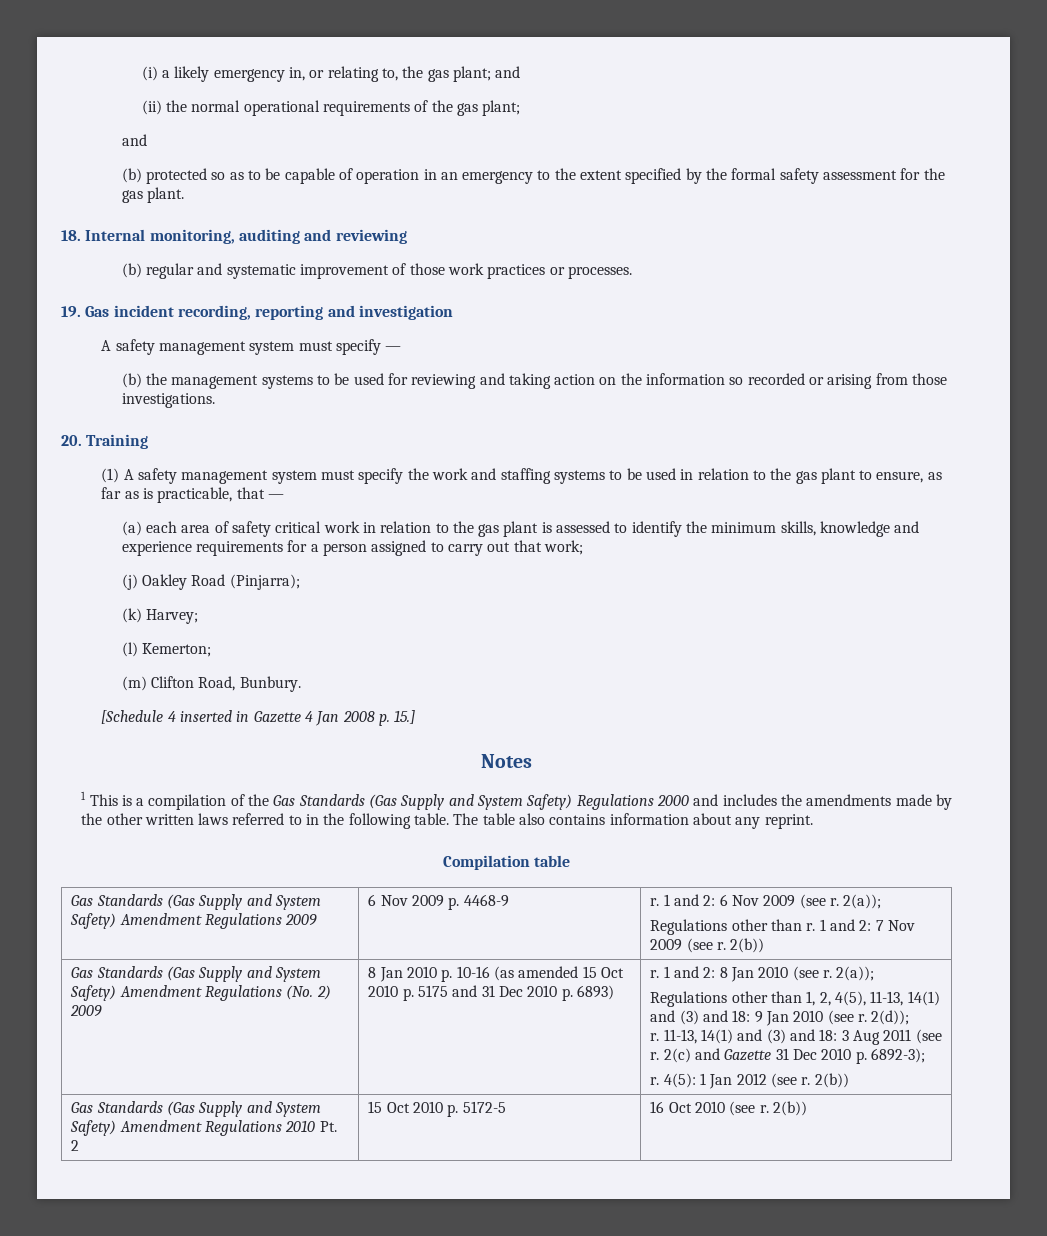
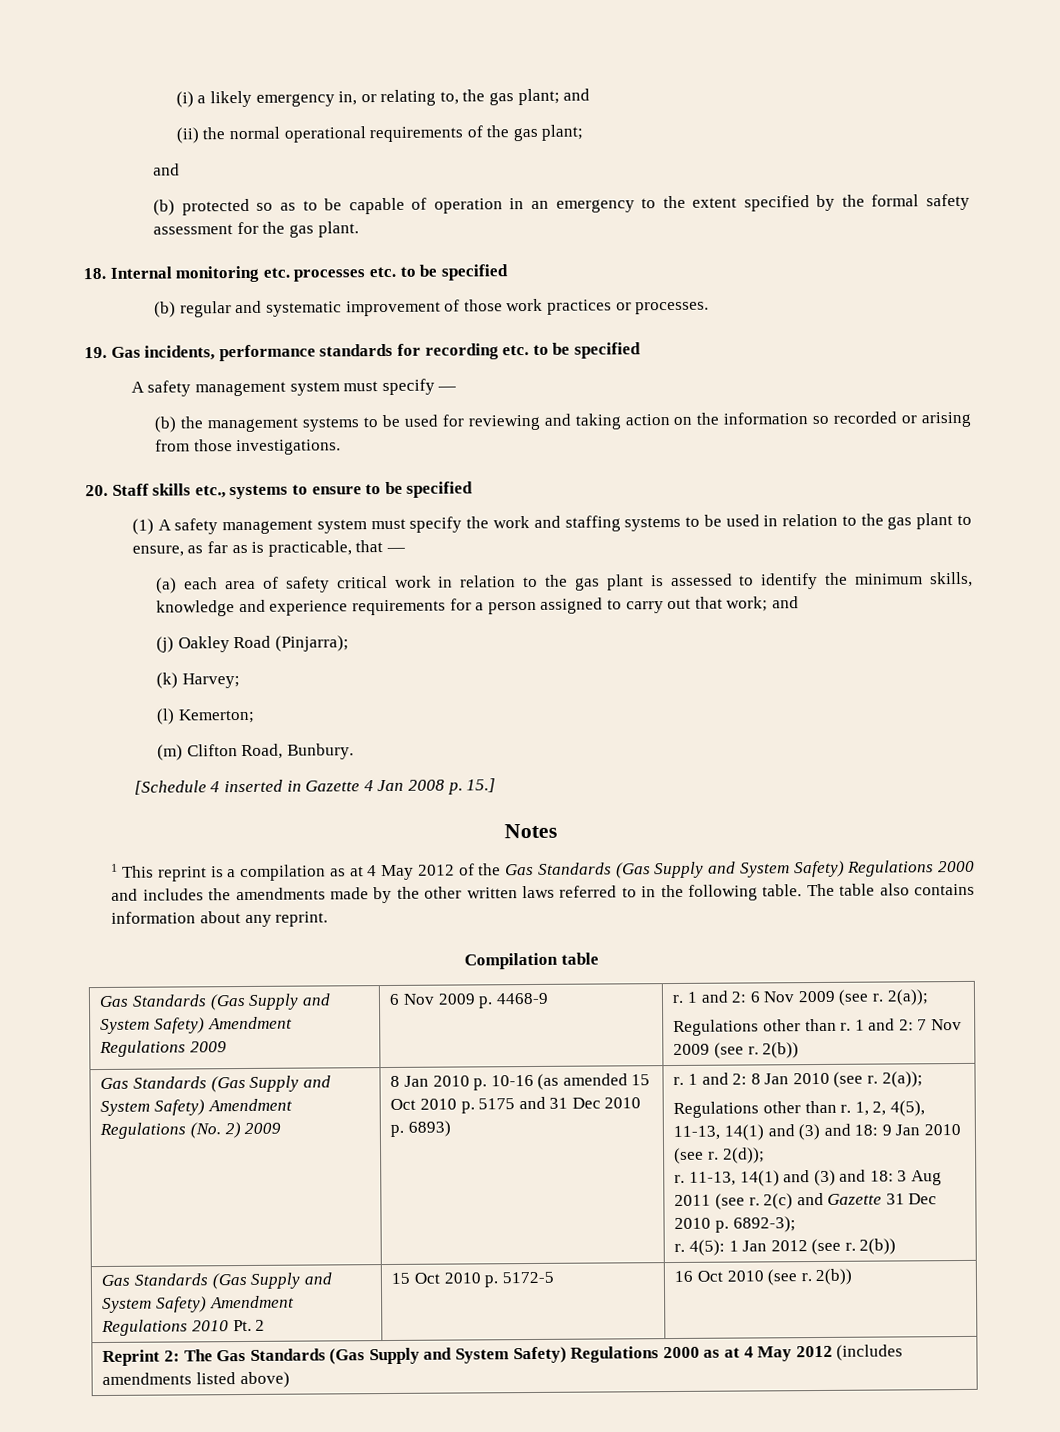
- 18. Internal monitoring, auditing and reviewing
+ 18. Internal monitoring etc. processes etc. to be specified
- 19. Gas incident recording, reporting and investigation
+ 19. Gas incidents, performance standards for recording etc. to be specified
- 20. Training
+ 20. Staff skills etc., systems to ensure to be specified
- (a) each area of safety critical work in relation to the gas plant is assessed to identify the minimum skills, knowledge and experience requirements for a person assigned to carry out that work;
+ (a) each area of safety critical work in relation to the gas plant is assessed to identify the minimum skills, knowledge and experience requirements for a person assigned to carry out that work; and
- 1 This is a compilation of the Gas Standards (Gas Supply and System Safety) Regulations 2000 and includes the amendments made by the other written laws referred to in the following table.
+ 1 This reprint is a compilation as at 4 May 2012 of the Gas Standards (Gas Supply and System Safety) Regulations 2000 and includes the amendments made by the other written laws referred to in the following table.
- Regulations other than 1, 2, 4(5), 11-13, 14(1) and (3) and 18: 9 Jan 2010 (see r.
+ Regulations other than r. 1, 2, 4(5), 11-13, 14(1) and (3) and 18: 9 Jan 2010 (see r.
+ Reprint 2: The Gas Standards (Gas Supply and System Safety) Regulations 2000 as at 4 May 2012 (includes amendments listed above)

